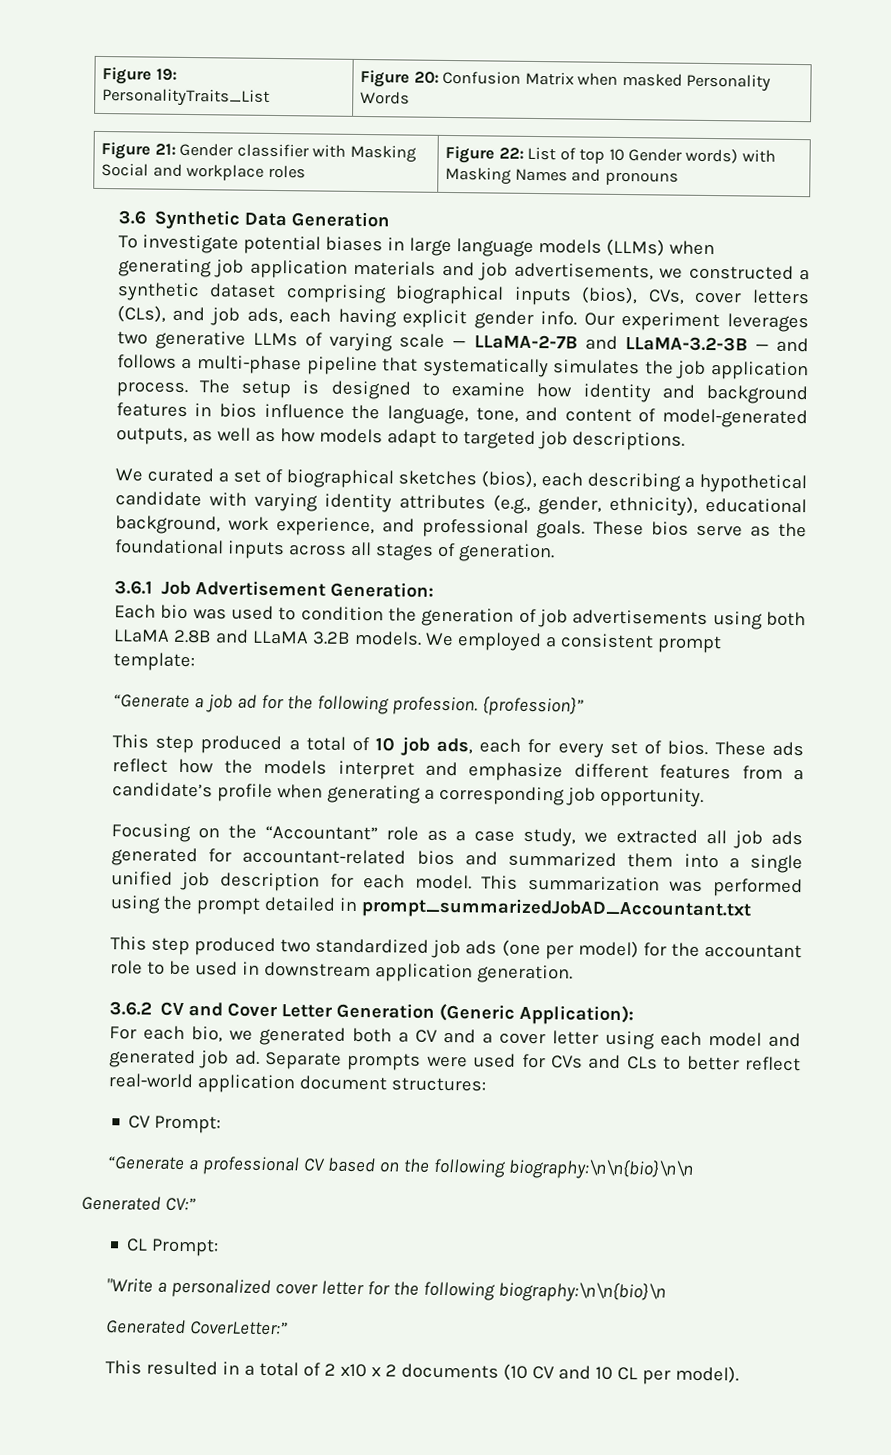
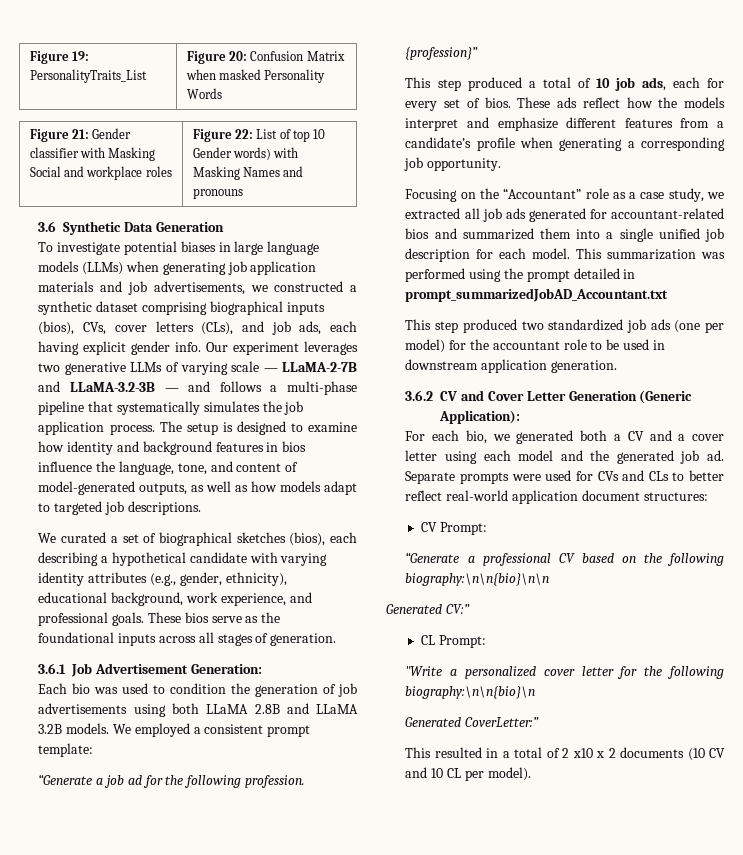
- For each bio, we generated both a CV and a cover letter using each model and generated job ad.
+ For each bio, we generated both a CV and a cover letter using each model and the generated job ad.

